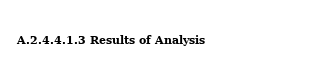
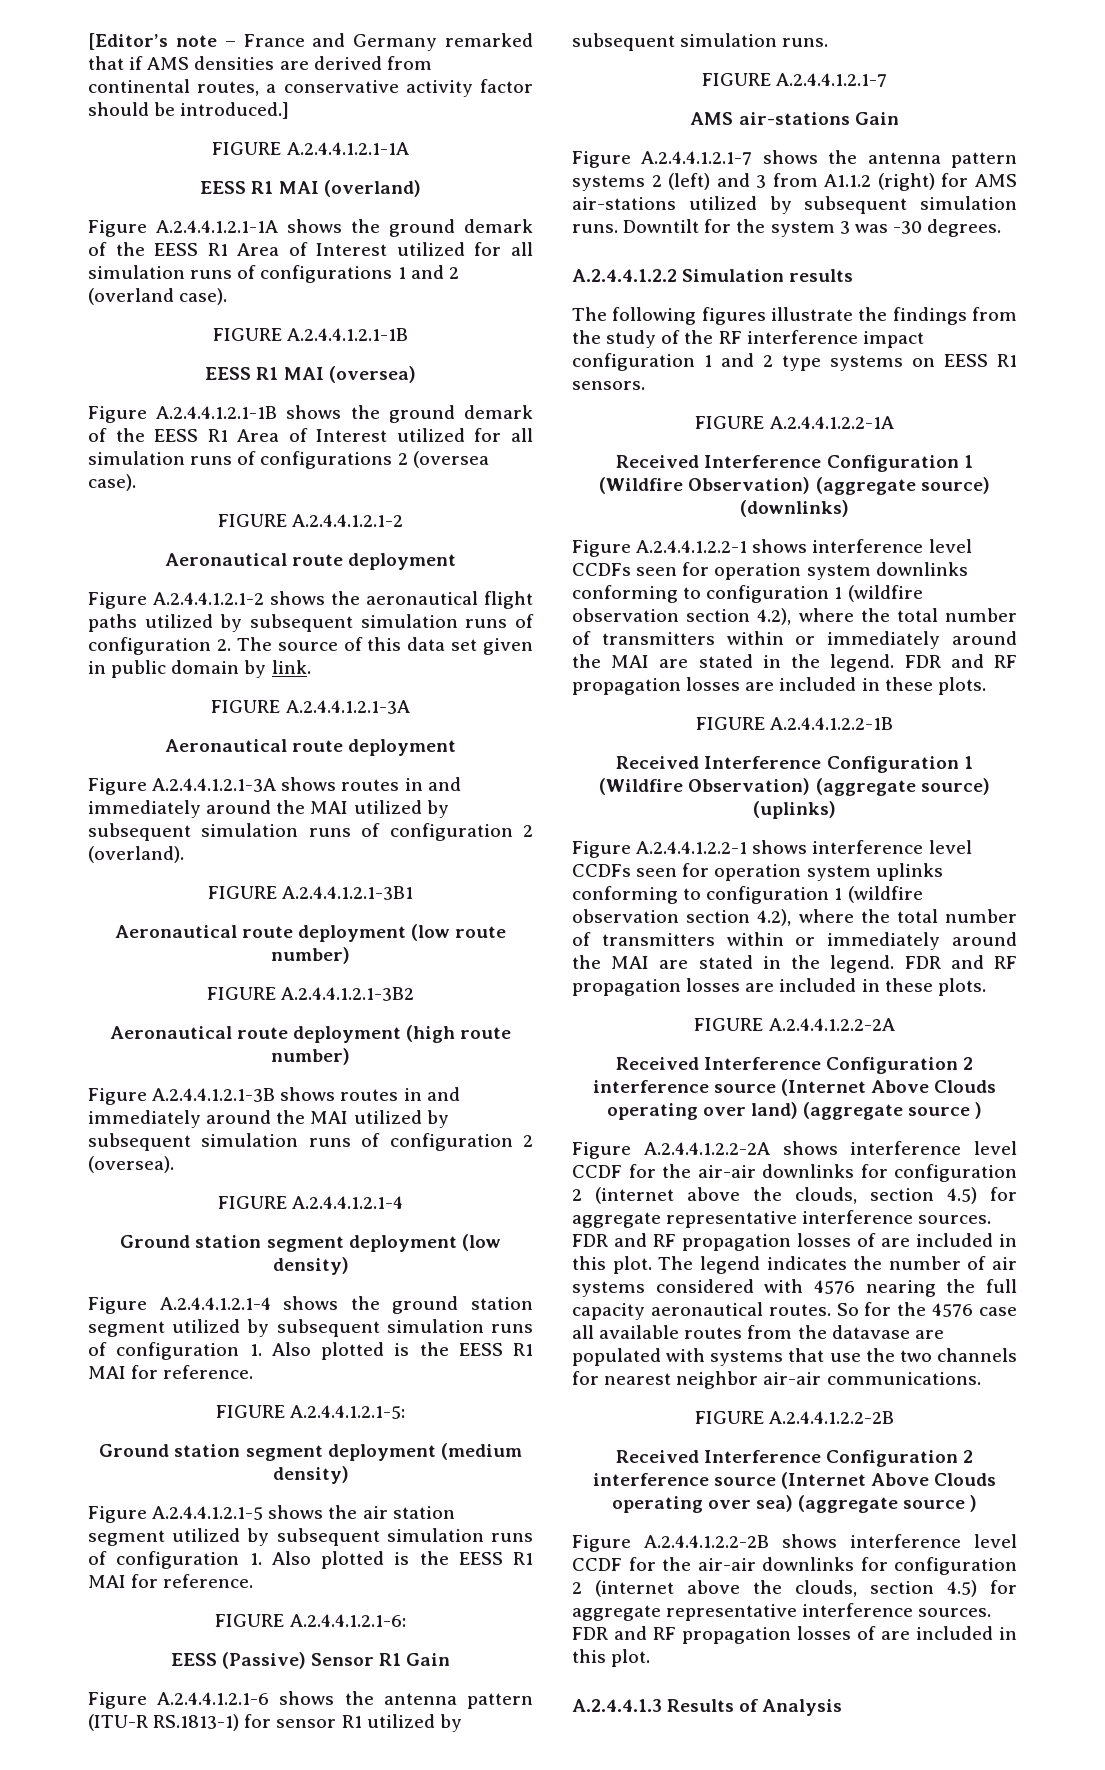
+ [Editor’s note – France and Germany remarked that if AMS densities are derived from continental routes, a conservative activity factor should be introduced.]
+ FIGURE A.2.4.4.1.2.1-1A
+ EESS R1 MAI (overland)
+ Figure A.2.4.4.1.2.1-1A shows the ground demark of the EESS R1 Area of Interest utilized for all simulation runs of configurations 1 and 2 (overland case).
+ FIGURE A.2.4.4.1.2.1-1B
+ EESS R1 MAI (oversea)
+ Figure A.2.4.4.1.2.1-1B shows the ground demark of the EESS R1 Area of Interest utilized for all simulation runs of configurations 2 (oversea case).
+ FIGURE A.2.4.4.1.2.1-2
+ Aeronautical route deployment
+ Figure A.2.4.4.1.2.1-2 shows the aeronautical flight paths utilized by subsequent simulation runs of configuration 2. The source of this data set given in public domain by link.
+ FIGURE A.2.4.4.1.2.1-3A
+ Aeronautical route deployment
+ Figure A.2.4.4.1.2.1-3A shows routes in and immediately around the MAI utilized by subsequent simulation runs of configuration 2 (overland).
+ FIGURE A.2.4.4.1.2.1-3B1
+ Aeronautical route deployment (low route number)
+ FIGURE A.2.4.4.1.2.1-3B2
+ Aeronautical route deployment (high route number)
+ Figure A.2.4.4.1.2.1-3B shows routes in and immediately around the MAI utilized by subsequent simulation runs of configuration 2 (oversea).
+ FIGURE A.2.4.4.1.2.1-4
+ Ground station segment deployment (low density)
+ Figure A.2.4.4.1.2.1-4 shows the ground station segment utilized by subsequent simulation runs of configuration 1. Also plotted is the EESS R1 MAI for reference.
+ FIGURE A.2.4.4.1.2.1-5:
+ Ground station segment deployment (medium density)
+ Figure A.2.4.4.1.2.1-5 shows the air station segment utilized by subsequent simulation runs of configuration 1. Also plotted is the EESS R1 MAI for reference.
+ FIGURE A.2.4.4.1.2.1-6:
+ EESS (Passive) Sensor R1 Gain
+ Figure A.2.4.4.1.2.1-6 shows the antenna pattern (ITU-R RS.1813-1) for sensor R1 utilized by subsequent simulation runs.
+ FIGURE A.2.4.4.1.2.1-7
+ AMS air-stations Gain
+ Figure A.2.4.4.1.2.1-7 shows the antenna pattern systems 2 (left) and 3 from A1.1.2 (right) for AMS air-stations utilized by subsequent simulation runs. Downtilt for the system 3 was -30 degrees.
+ A.2.4.4.1.2.2 Simulation results
+ The following figures illustrate the findings from the study of the RF interference impact configuration 1 and 2 type systems on EESS R1 sensors.
+ FIGURE A.2.4.4.1.2.2-1A
+ Received Interference Configuration 1 (Wildfire Observation) (aggregate source) (downlinks)
+ Figure A.2.4.4.1.2.2-1 shows interference level CCDFs seen for operation system downlinks conforming to configuration 1 (wildfire observation section 4.2), where the total number of transmitters within or immediately around the MAI are stated in the legend. FDR and RF propagation losses are included in these plots.
+ FIGURE A.2.4.4.1.2.2-1B
+ Received Interference Configuration 1 (Wildfire Observation) (aggregate source) (uplinks)
+ Figure A.2.4.4.1.2.2-1 shows interference level CCDFs seen for operation system uplinks conforming to configuration 1 (wildfire observation section 4.2), where the total number of transmitters within or immediately around the MAI are stated in the legend. FDR and RF propagation losses are included in these plots.
+ FIGURE A.2.4.4.1.2.2-2A
+ Received Interference Configuration 2 interference source (Internet Above Clouds operating over land) (aggregate source )
+ Figure A.2.4.4.1.2.2-2A shows interference level CCDF for the air-air downlinks for configuration 2 (internet above the clouds, section 4.5) for aggregate representative interference sources. FDR and RF propagation losses of are included in this plot. The legend indicates the number of air systems considered with 4576 nearing the full capacity aeronautical routes. So for the 4576 case all available routes from the datavase are populated with systems that use the two channels for nearest neighbor air-air communications.
+ FIGURE A.2.4.4.1.2.2-2B
+ Received Interference Configuration 2 interference source (Internet Above Clouds operating over sea) (aggregate source )
+ Figure A.2.4.4.1.2.2-2B shows interference level CCDF for the air-air downlinks for configuration 2 (internet above the clouds, section 4.5) for aggregate representative interference sources. FDR and RF propagation losses of are included in this plot.

